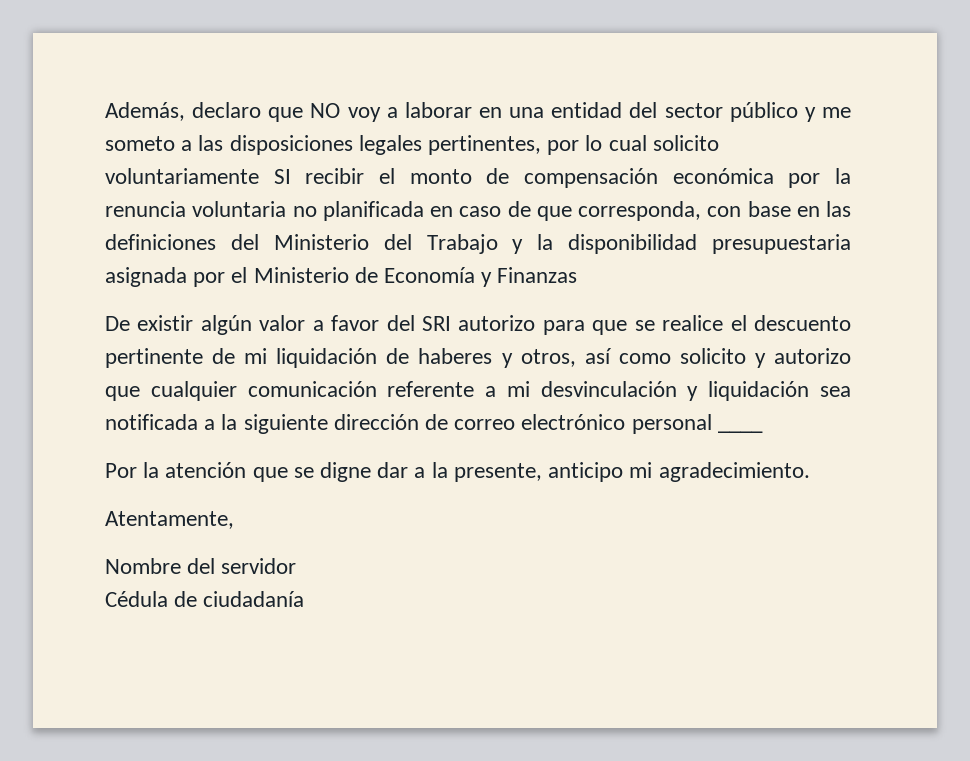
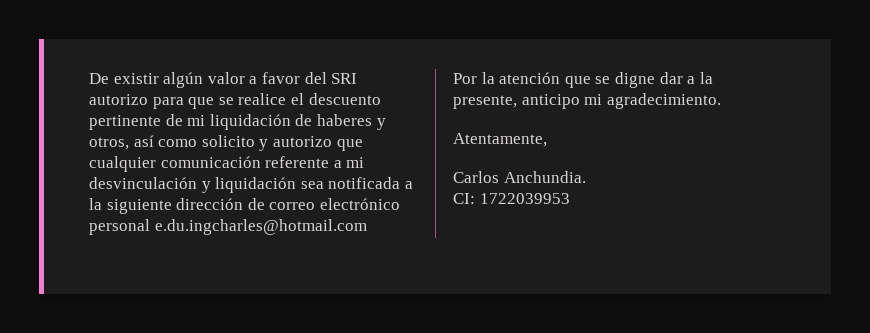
- Además, declaro que NO voy a laborar en una entidad del sector público y me someto a las disposiciones legales pertinentes, por lo cual solicito voluntariamente SI recibir el monto de compensación económica por la renuncia voluntaria no planificada en caso de que corresponda, con base en las definiciones del Ministerio del Trabajo y la disponibilidad presupuestaria asignada por el Ministerio de Economía y Finanzas
- De existir algún valor a favor del SRI autorizo para que se realice el descuento pertinente de mi liquidación de haberes y otros, así como solicito y autorizo que cualquier comunicación referente a mi desvinculación y liquidación sea notificada a la siguiente dirección de correo electrónico personal ____
+ De existir algún valor a favor del SRI autorizo para que se realice el descuento pertinente de mi liquidación de haberes y otros, así como solicito y autorizo que cualquier comunicación referente a mi desvinculación y liquidación sea notificada a la siguiente dirección de correo electrónico personal e.du.ingcharles@hotmail.com
- Nombre del servidor
- Cédula de ciudadanía
+ Carlos Anchundia.
+ CI: 1722039953

